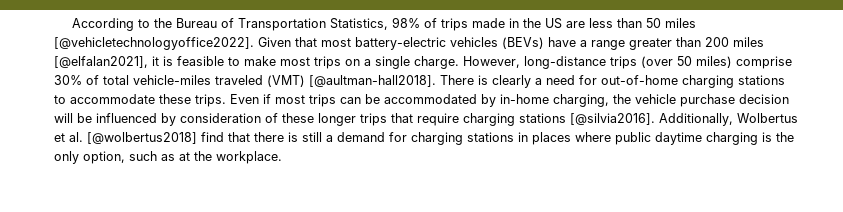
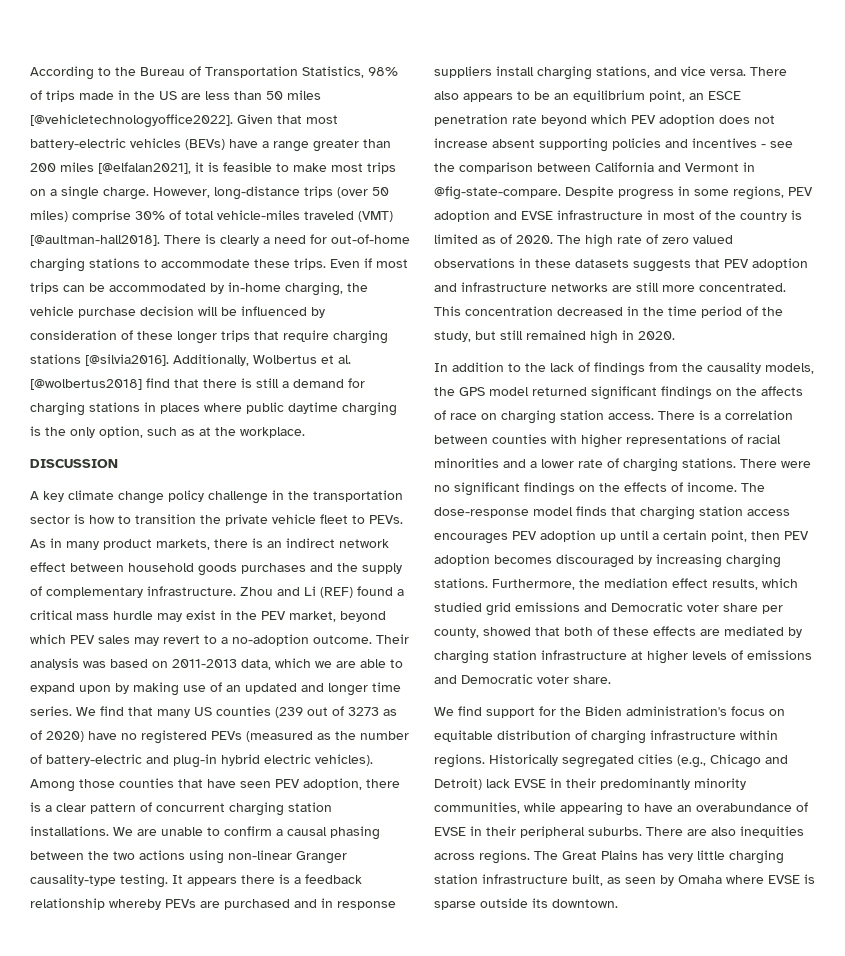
+ DISCUSSION
+ A key climate change policy challenge in the transportation sector is how to transition the private vehicle fleet to PEVs. As in many product markets, there is an indirect network effect between household goods purchases and the supply of complementary infrastructure. Zhou and Li (REF) found a critical mass hurdle may exist in the PEV market, beyond which PEV sales may revert to a no-adoption outcome. Their analysis was based on 2011-2013 data, which we are able to expand upon by making use of an updated and longer time series. We find that many US counties (239 out of 3273 as of 2020) have no registered PEVs (measured as the number of battery-electric and plug-in hybrid electric vehicles). Among those counties that have seen PEV adoption, there is a clear pattern of concurrent charging station installations. We are unable to confirm a causal phasing between the two actions using non-linear Granger causality-type testing. It appears there is a feedback relationship whereby PEVs are purchased and in response suppliers install charging stations, and vice versa. There also appears to be an equilibrium point, an ESCE penetration rate beyond which PEV adoption does not increase absent supporting policies and incentives - see the comparison between California and Vermont in @fig-state-compare. Despite progress in some regions, PEV adoption and EVSE infrastructure in most of the country is limited as of 2020. The high rate of zero valued observations in these datasets suggests that PEV adoption and infrastructure networks are still more concentrated. This concentration decreased in the time period of the study, but still remained high in 2020.
+ In addition to the lack of findings from the causality models, the GPS model returned significant findings on the affects of race on charging station access. There is a correlation between counties with higher representations of racial minorities and a lower rate of charging stations. There were no significant findings on the effects of income. The dose-response model finds that charging station access encourages PEV adoption up until a certain point, then PEV adoption becomes discouraged by increasing charging stations. Furthermore, the mediation effect results, which studied grid emissions and Democratic voter share per county, showed that both of these effects are mediated by charging station infrastructure at higher levels of emissions and Democratic voter share.
+ We find support for the Biden administration's focus on equitable distribution of charging infrastructure within regions. Historically segregated cities (e.g., Chicago and Detroit) lack EVSE in their predominantly minority communities, while appearing to have an overabundance of EVSE in their peripheral suburbs. There are also inequities across regions. The Great Plains has very little charging station infrastructure built, as seen by Omaha where EVSE is sparse outside its downtown.

